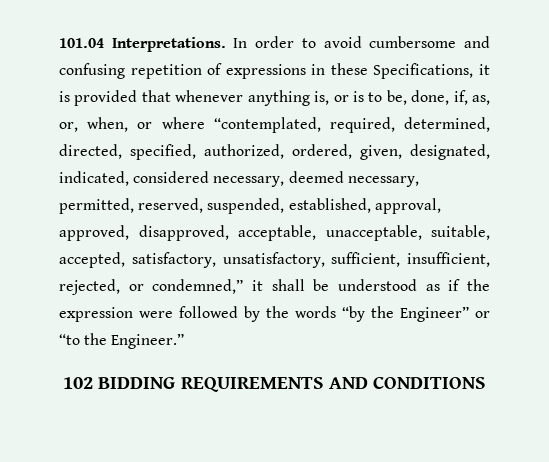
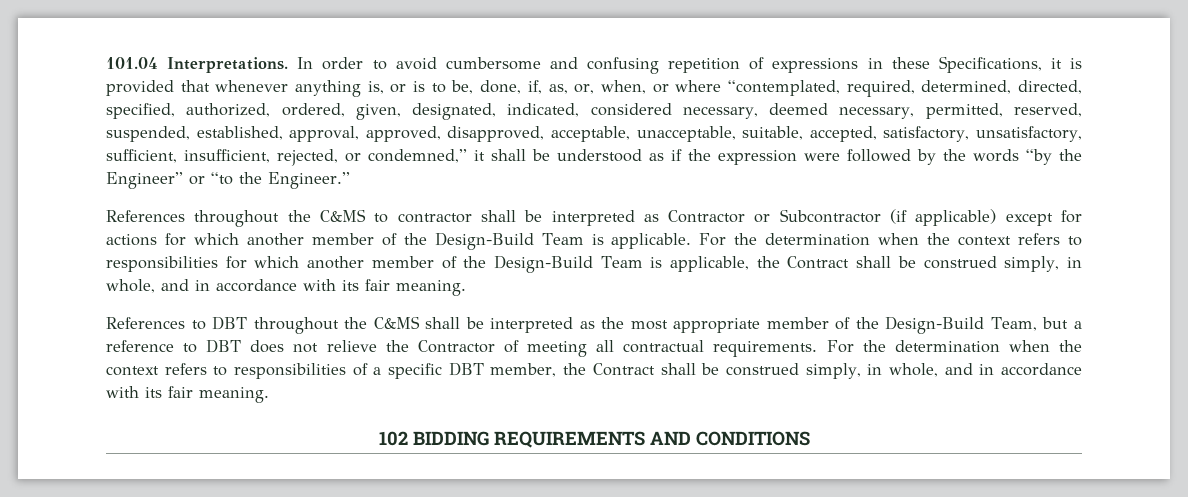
+ References throughout the C&MS to contractor shall be interpreted as Contractor or Subcontractor (if applicable) except for actions for which another member of the Design-Build Team is applicable. For the determination when the context refers to responsibilities for which another member of the Design-Build Team is applicable, the Contract shall be construed simply, in whole, and in accordance with its fair meaning.
+ References to DBT throughout the C&MS shall be interpreted as the most appropriate member of the Design-Build Team, but a reference to DBT does not relieve the Contractor of meeting all contractual requirements. For the determination when the context refers to responsibilities of a specific DBT member, the Contract shall be construed simply, in whole, and in accordance with its fair meaning.

